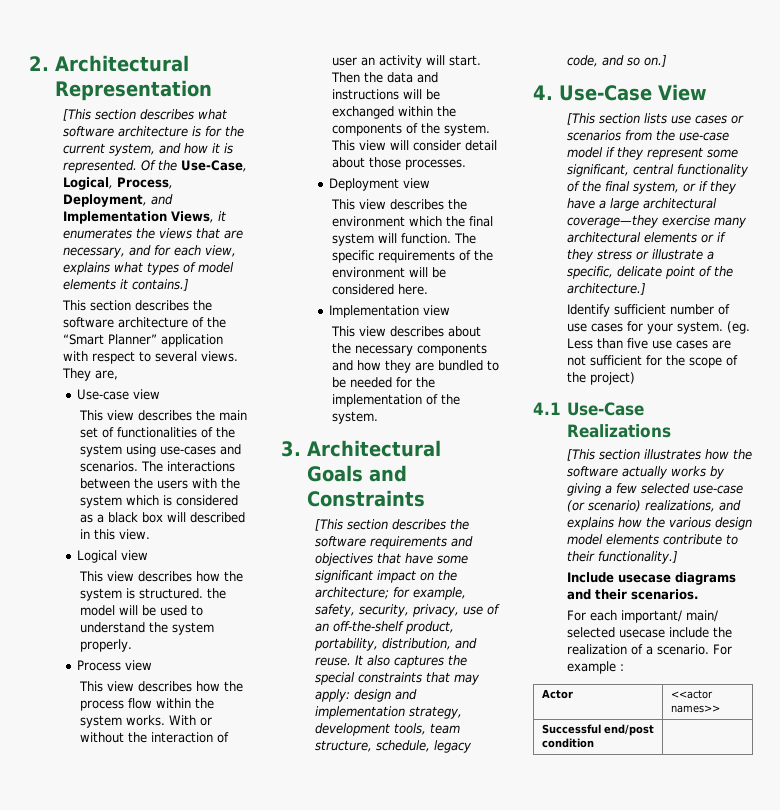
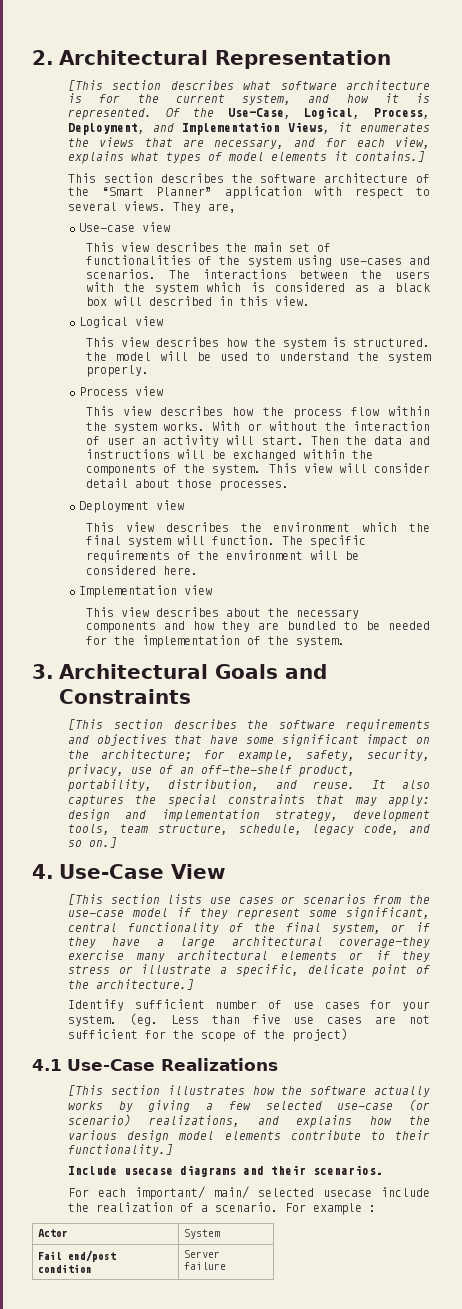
- Actor | <<actor names>>
- Successful end/post condition |
+ Actor | System
+ Fail end/post condition | Server failure

